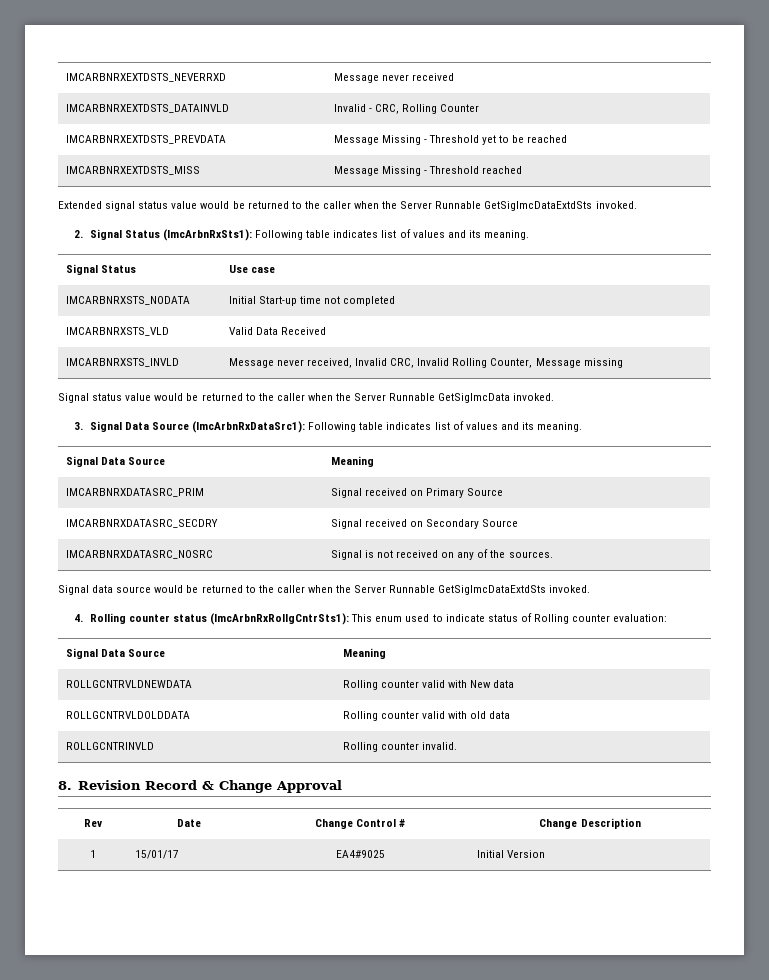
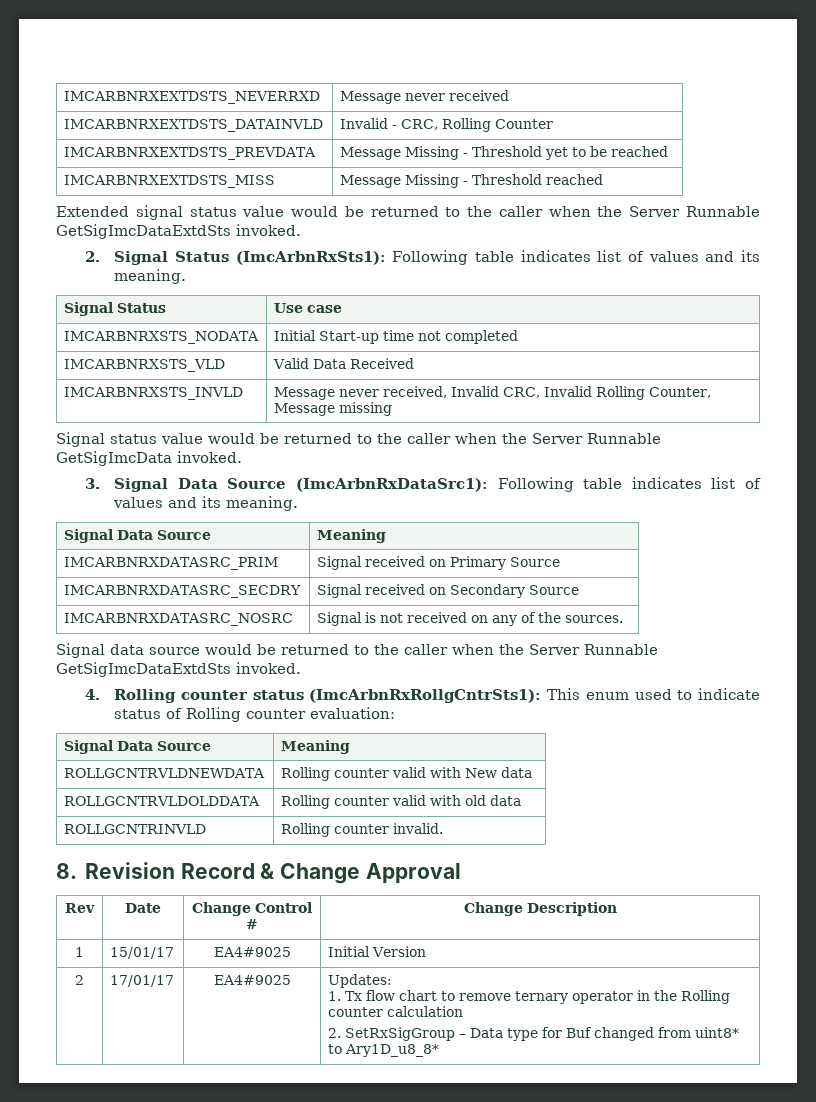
+ 2 | 17/01/17 | EA4#9025 | Updates:
+ 1. Tx flow chart to remove ternary operator in the Rolling counter calculation
+ 2. SetRxSigGroup – Data type for Buf changed from uint8* to Ary1D_u8_8*

